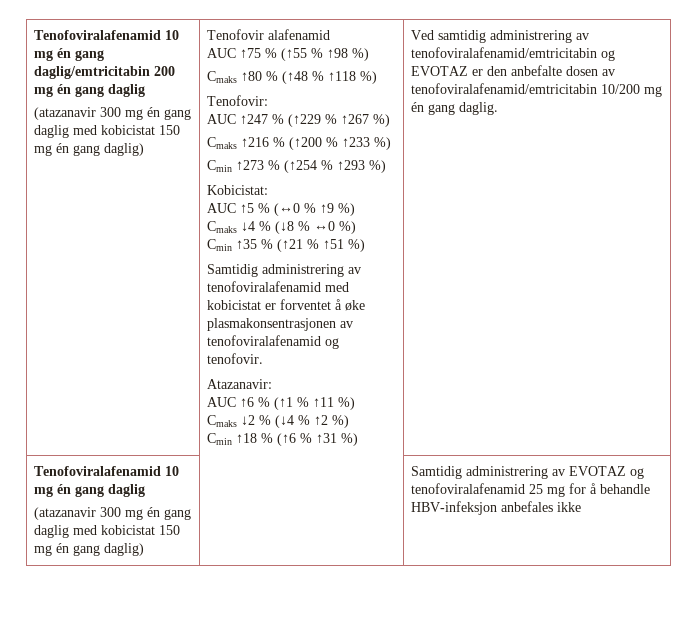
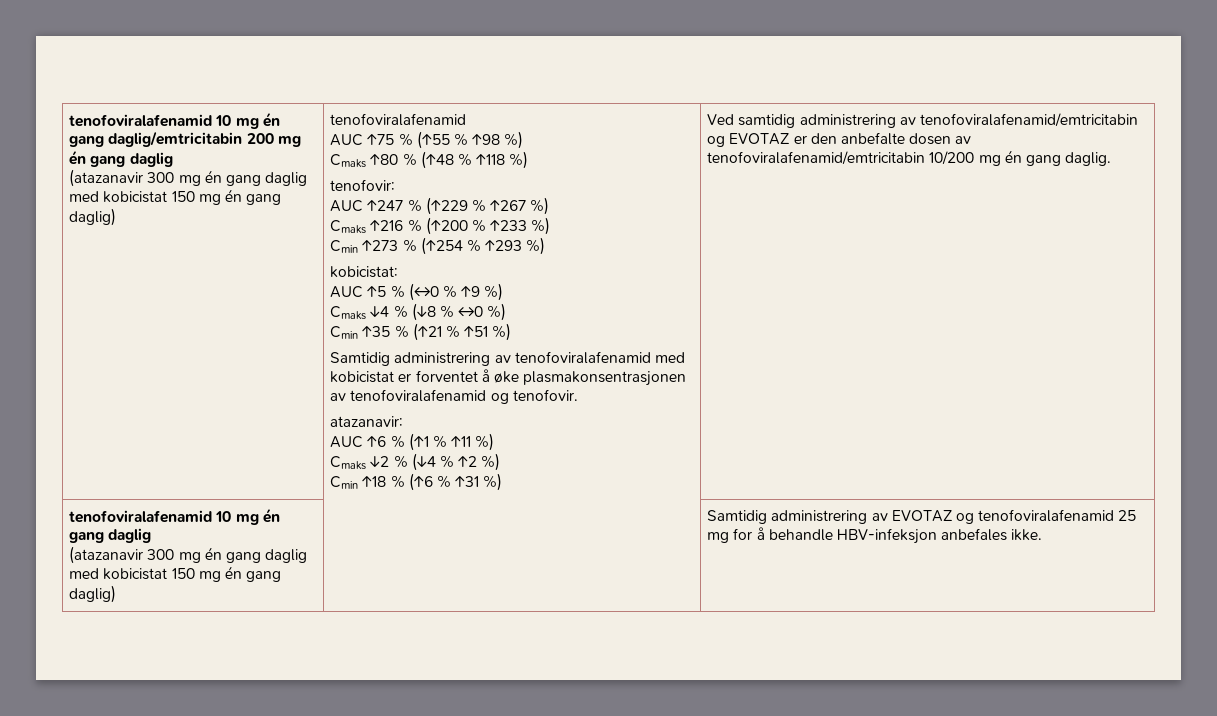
- Tenofoviralafenamid 10 mg én gang daglig/emtricitabin 200 mg én gang daglig
+ tenofoviralafenamid 10 mg én gang daglig/emtricitabin 200 mg én gang daglig
- (atazanavir 300 mg én gang daglig med kobicistat 150 mg én gang daglig) | Tenofovir alafenamid
+ (atazanavir 300 mg én gang daglig med kobicistat 150 mg én gang daglig) | tenofoviralafenamid
- Tenofovir:
+ tenofovir:
- Kobicistat:
+ kobicistat:
- Atazanavir:
+ atazanavir:
- Tenofoviralafenamid 10 mg én gang daglig
- (atazanavir 300 mg én gang daglig med kobicistat 150 mg én gang daglig) | | Samtidig administrering av EVOTAZ og tenofoviralafenamid 25 mg for å behandle HBV-infeksjon anbefales ikke
+ tenofoviralafenamid 10 mg én gang daglig
+ (atazanavir 300 mg én gang daglig med kobicistat 150 mg én gang daglig) | | Samtidig administrering av EVOTAZ og tenofoviralafenamid 25 mg for å behandle HBV-infeksjon anbefales ikke.

